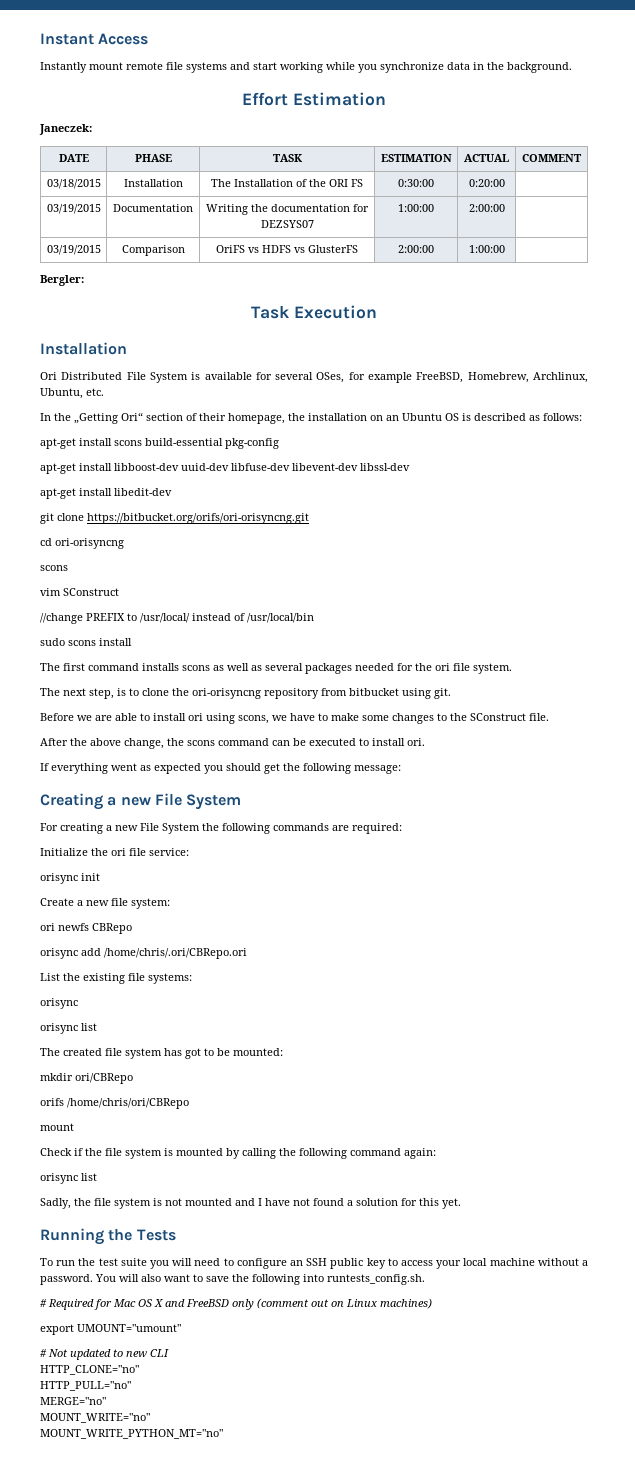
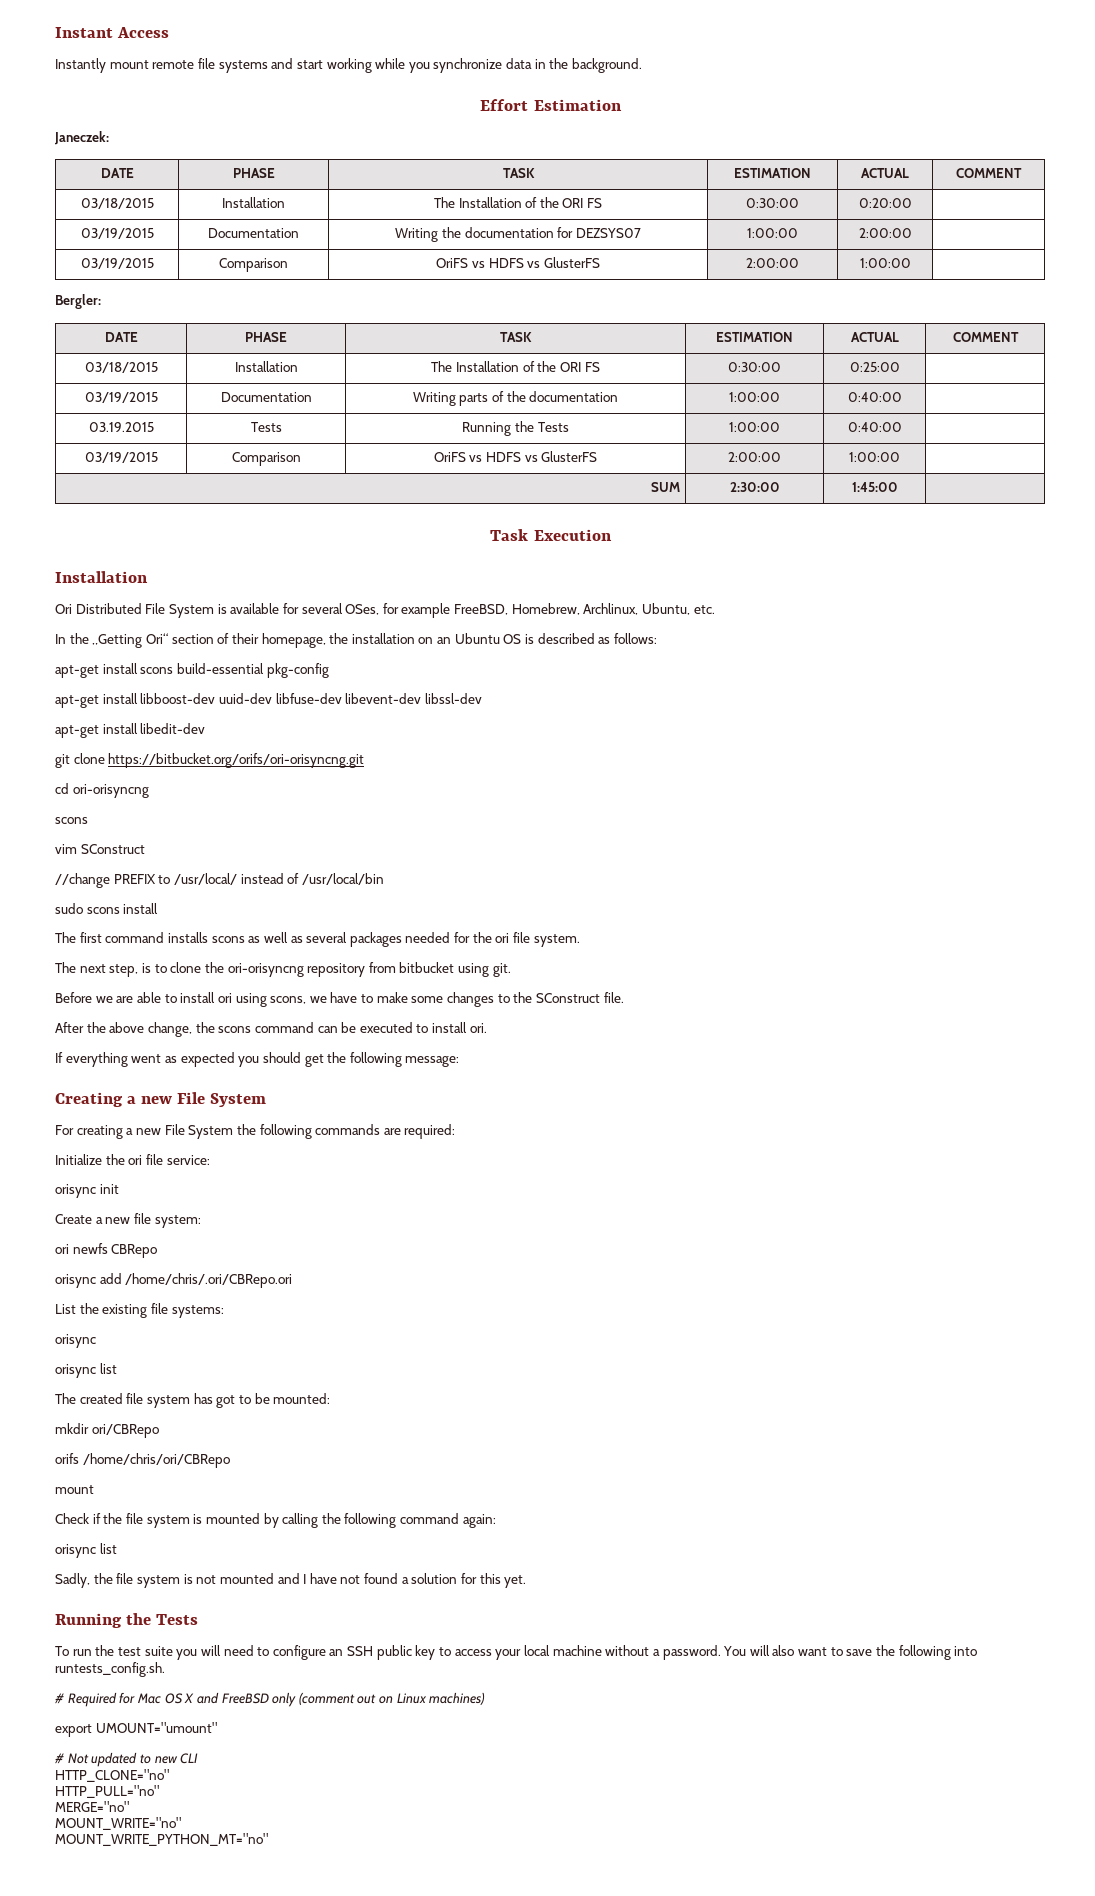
  Bergler:
+ DATE | PHASE | TASK | ESTIMATION | ACTUAL | COMMENT
+ 03/18/2015 | Installation | The Installation of the ORI FS | 0:30:00 | 0:25:00 |
+ 03/19/2015 | Documentation | Writing parts of the documentation | 1:00:00 | 0:40:00 |
+ 03.19.2015 | Tests | Running the Tests | 1:00:00 | 0:40:00 |
+ 03/19/2015 | Comparison | OriFS vs HDFS vs GlusterFS | 2:00:00 | 1:00:00 |
+ SUM | 2:30:00 | 1:45:00 |

